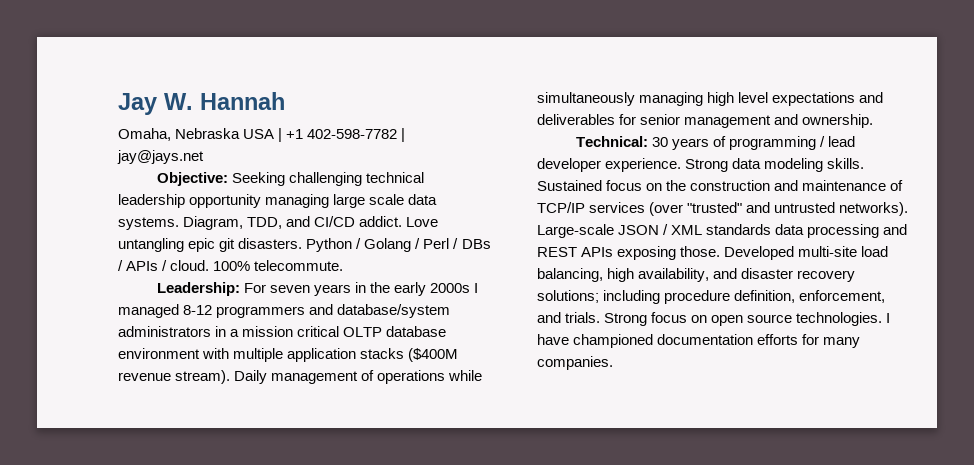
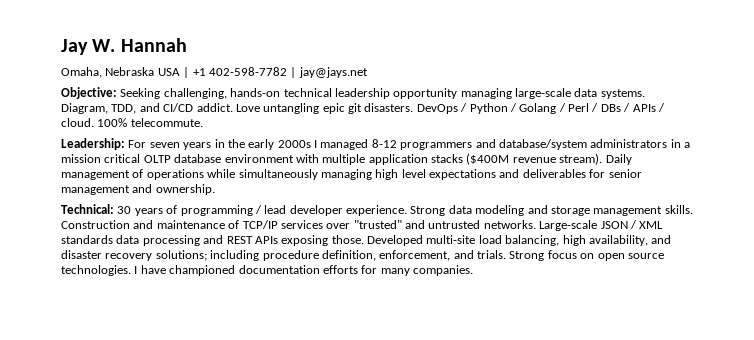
- Objective: Seeking challenging technical leadership opportunity managing large scale data systems.
+ Objective: Seeking challenging, hands-on technical leadership opportunity managing large-scale data systems.
- Python / Golang / Perl / DBs / APIs / cloud.
+ DevOps / Python / Golang / Perl / DBs / APIs / cloud.
- Strong data modeling skills. Sustained focus on the construction and maintenance of TCP/IP services (over "trusted" and untrusted networks).
+ Strong data modeling and storage management skills. Construction and maintenance of TCP/IP services over "trusted" and untrusted networks.

